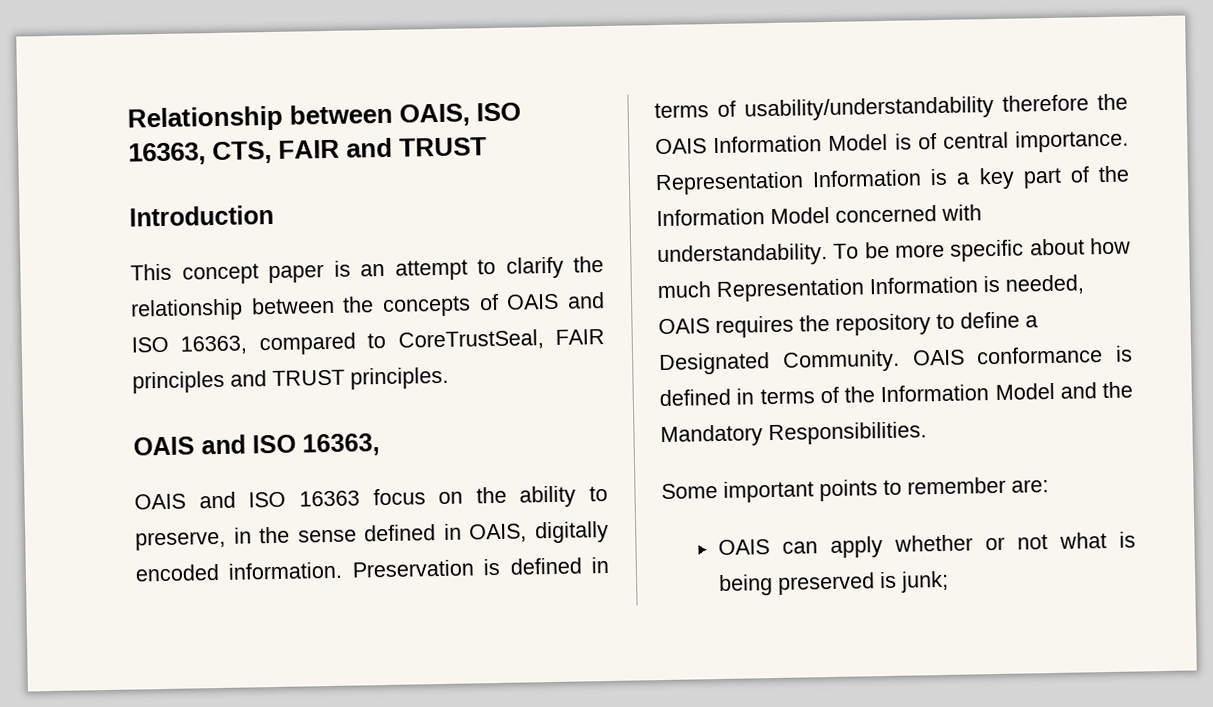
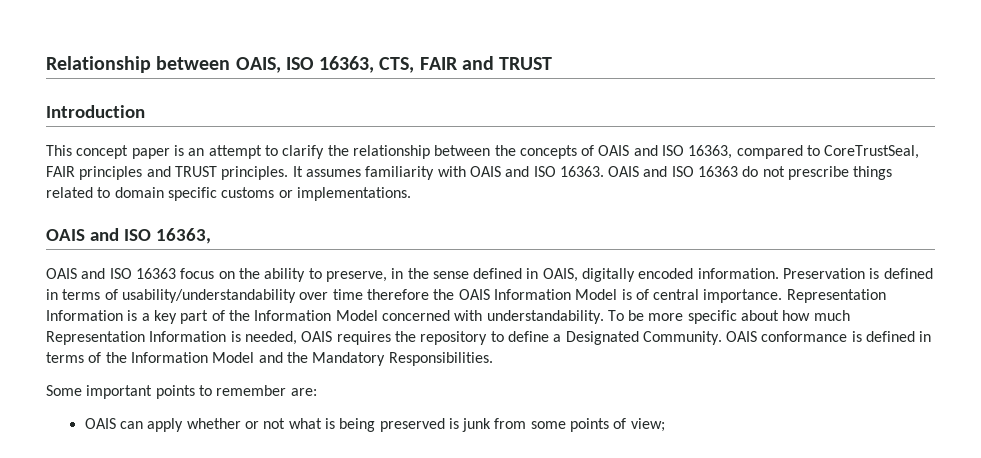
+ It assumes familiarity with OAIS and ISO 16363. OAIS and ISO 16363 do not prescribe things related to domain specific customs or implementations.
- Preservation is defined in terms of usability/understandability therefore the OAIS Information Model is of central importance.
+ Preservation is defined in terms of usability/understandability over time therefore the OAIS Information Model is of central importance.
- OAIS can apply whether or not what is being preserved is junk;
+ OAIS can apply whether or not what is being preserved is junk from some points of view;

